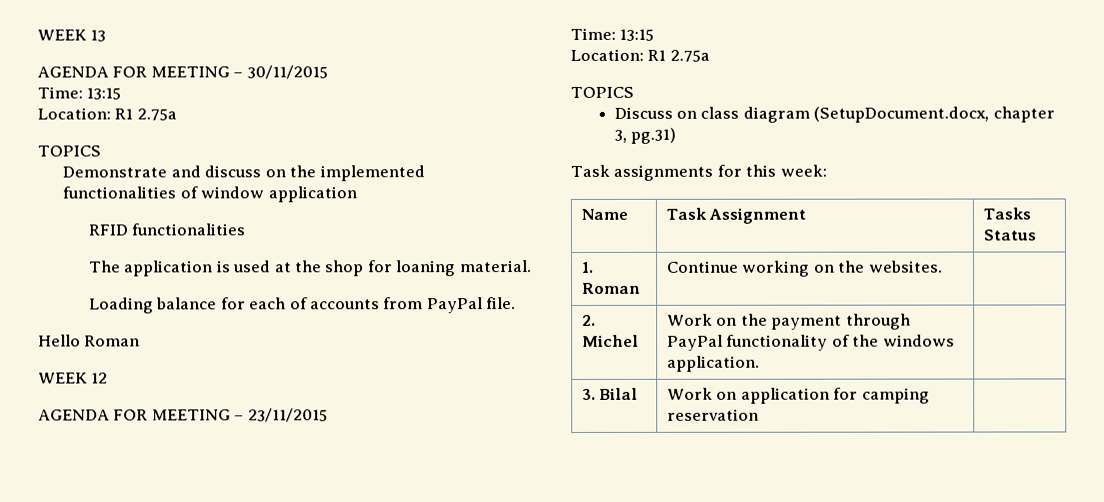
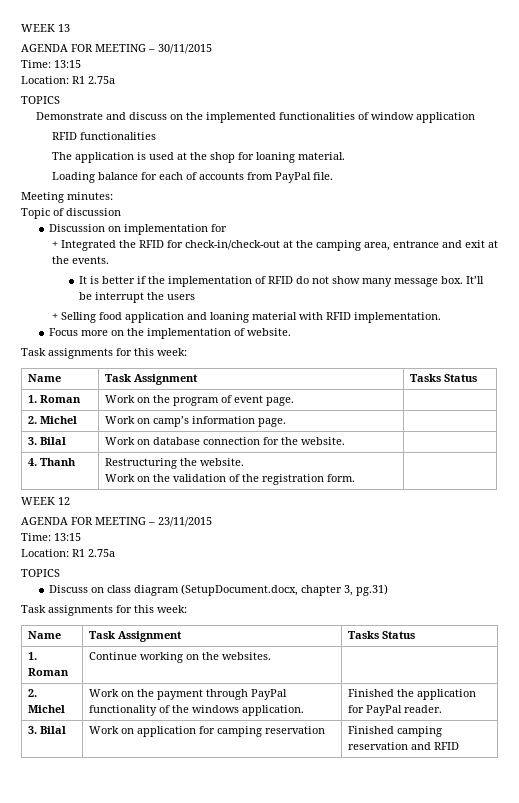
- Hello Roman
+ Meeting minutes:
+ Topic of discussion
+ Discussion on implementation for
+ + Integrated the RFID for check-in/check-out at the camping area, entrance and exit at the events.
+ It is better if the implementation of RFID do not show many message box. It’ll be interrupt the users
+ + Selling food application and loaning material with RFID implementation.
+ Focus more on the implementation of website.
+ Task assignments for this week:
+ Name | Task Assignment | Tasks Status
+ 1. Roman | Work on the program of event page. |
+ 2. Michel | Work on camp’s information page. |
+ 3. Bilal | Work on database connection for the website. |
+ 4. Thanh | Restructuring the website.
+ Work on the validation of the registration form. |
- 2. Michel | Work on the payment through PayPal functionality of the windows application. |
+ 2. Michel | Work on the payment through PayPal functionality of the windows application. | Finished the application for PayPal reader.
- 3. Bilal | Work on application for camping reservation |
+ 3. Bilal | Work on application for camping reservation | Finished camping reservation and RFID

